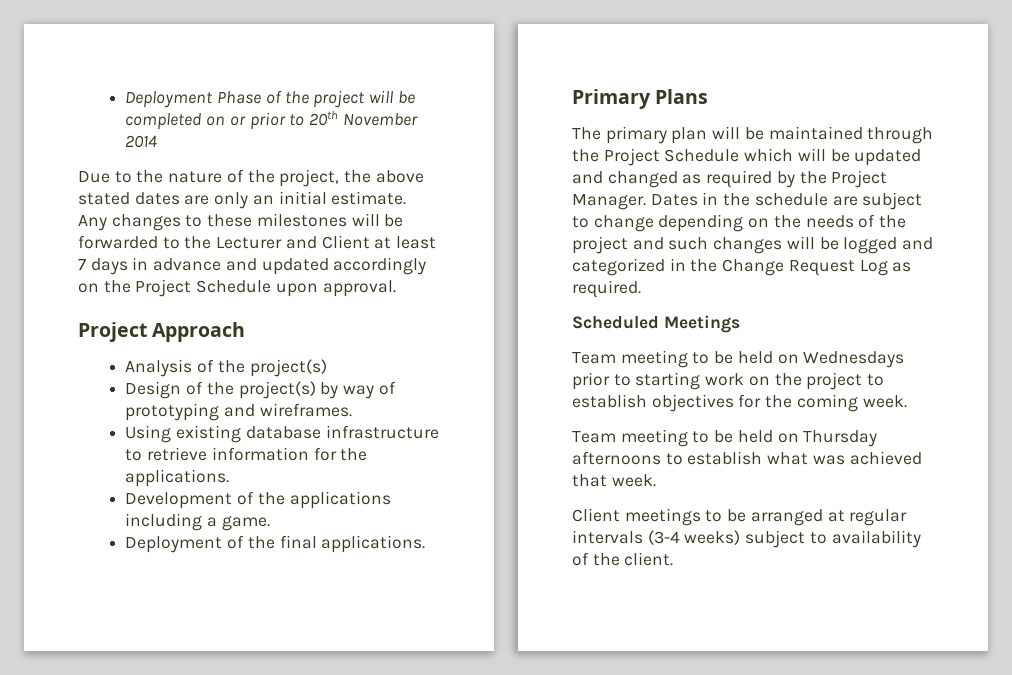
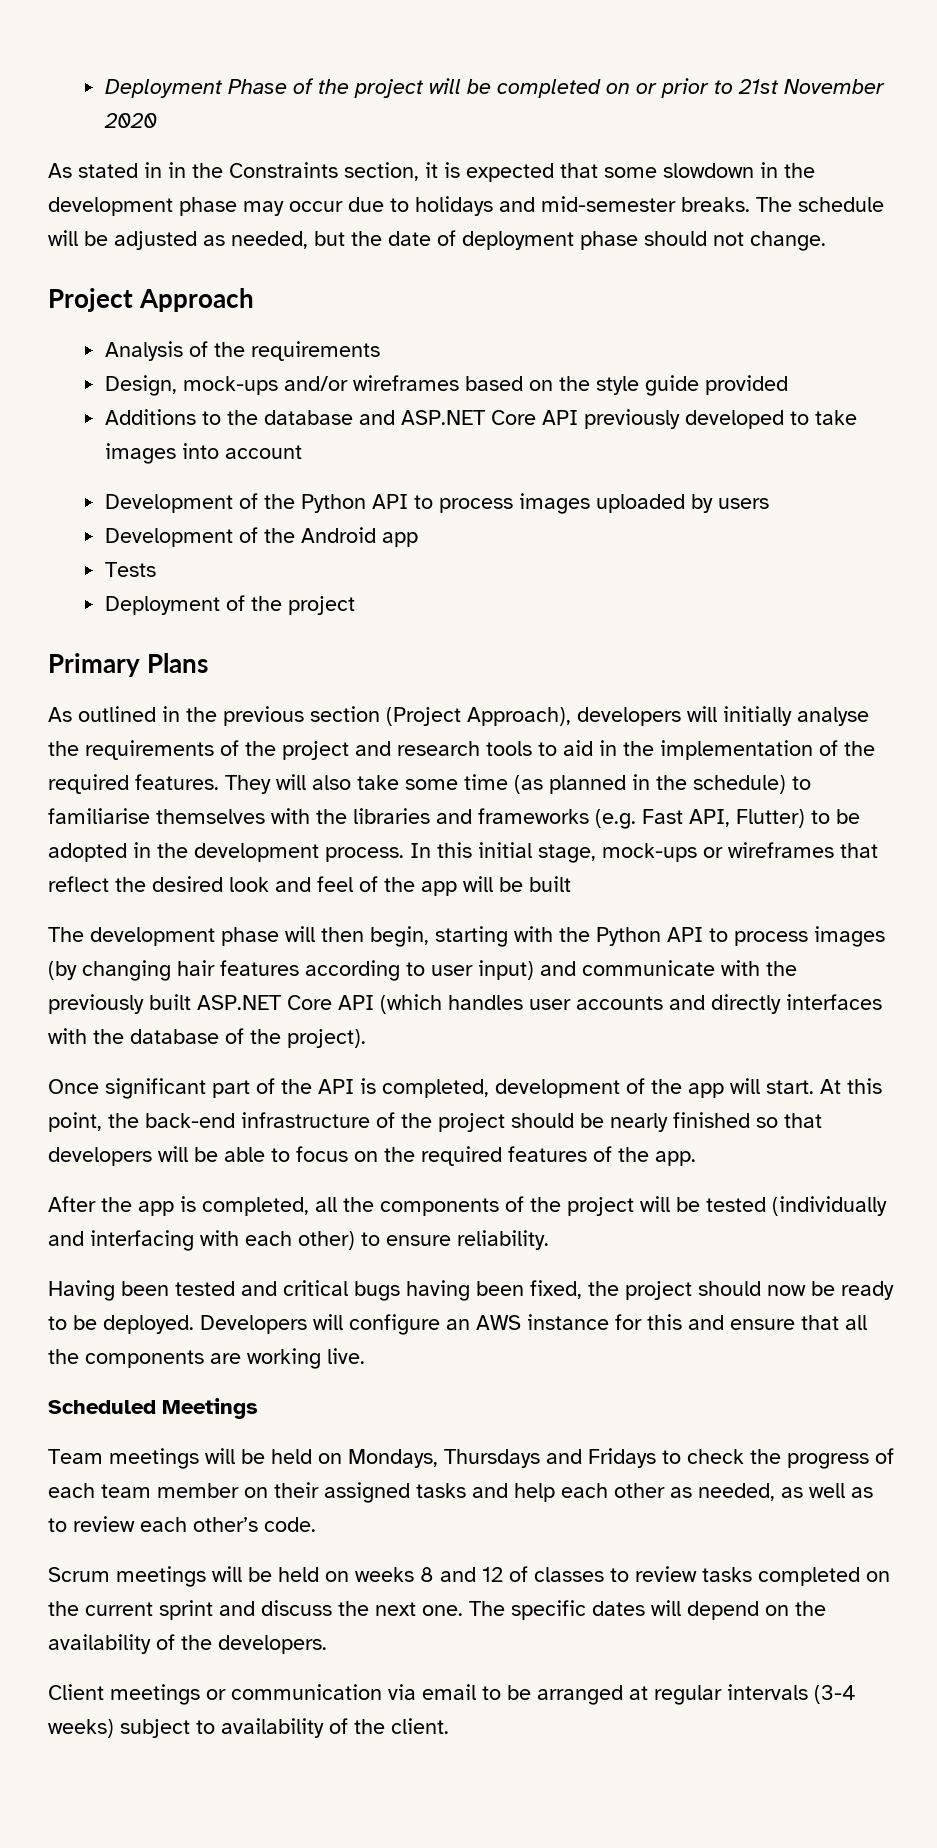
- Deployment Phase of the project will be completed on or prior to 20th November 2014
- Due to the nature of the project, the above stated dates are only an initial estimate. Any changes to these milestones will be forwarded to the Lecturer and Client at least 7 days in advance and updated accordingly on the Project Schedule upon approval.
+ Deployment Phase of the project will be completed on or prior to 21st November 2020
+ As stated in in the Constraints section, it is expected that some slowdown in the development phase may occur due to holidays and mid-semester breaks. The schedule will be adjusted as needed, but the date of deployment phase should not change.
- Analysis of the project(s)
- Design of the project(s) by way of prototyping and wireframes.
- Using existing database infrastructure to retrieve information for the applications.
- Development of the applications including a game.
+ Analysis of the requirements
+ Design, mock-ups and/or wireframes based on the style guide provided
+ Additions to the database and ASP.NET Core API previously developed to take images into account
+ Development of the Python API to process images uploaded by users
+ Development of the Android app
+ Tests
- Deployment of the final applications.
+ Deployment of the project
- The primary plan will be maintained through the Project Schedule which will be updated and changed as required by the Project Manager. Dates in the schedule are subject to change depending on the needs of the project and such changes will be logged and categorized in the Change Request Log as required.
+ As outlined in the previous section (Project Approach), developers will initially analyse the requirements of the project and research tools to aid in the implementation of the required features. They will also take some time (as planned in the schedule) to familiarise themselves with the libraries and frameworks (e.g. Fast API, Flutter) to be adopted in the development process. In this initial stage, mock-ups or wireframes that reflect the desired look and feel of the app will be built
+ The development phase will then begin, starting with the Python API to process images (by changing hair features according to user input) and communicate with the previously built ASP.NET Core API (which handles user accounts and directly interfaces with the database of the project).
+ Once significant part of the API is completed, development of the app will start. At this point, the back-end infrastructure of the project should be nearly finished so that developers will be able to focus on the required features of the app.
+ After the app is completed, all the components of the project will be tested (individually and interfacing with each other) to ensure reliability.
+ Having been tested and critical bugs having been fixed, the project should now be ready to be deployed. Developers will configure an AWS instance for this and ensure that all the components are working live.
- Team meeting to be held on Wednesdays prior to starting work on the project to establish objectives for the coming week.
- Team meeting to be held on Thursday afternoons to establish what was achieved that week.
- Client meetings to be arranged at regular intervals (3-4 weeks) subject to availability of the client.
+ Team meetings will be held on Mondays, Thursdays and Fridays to check the progress of each team member on their assigned tasks and help each other as needed, as well as to review each other’s code.
+ Scrum meetings will be held on weeks 8 and 12 of classes to review tasks completed on the current sprint and discuss the next one. The specific dates will depend on the availability of the developers.
+ Client meetings or communication via email to be arranged at regular intervals (3-4 weeks) subject to availability of the client.

